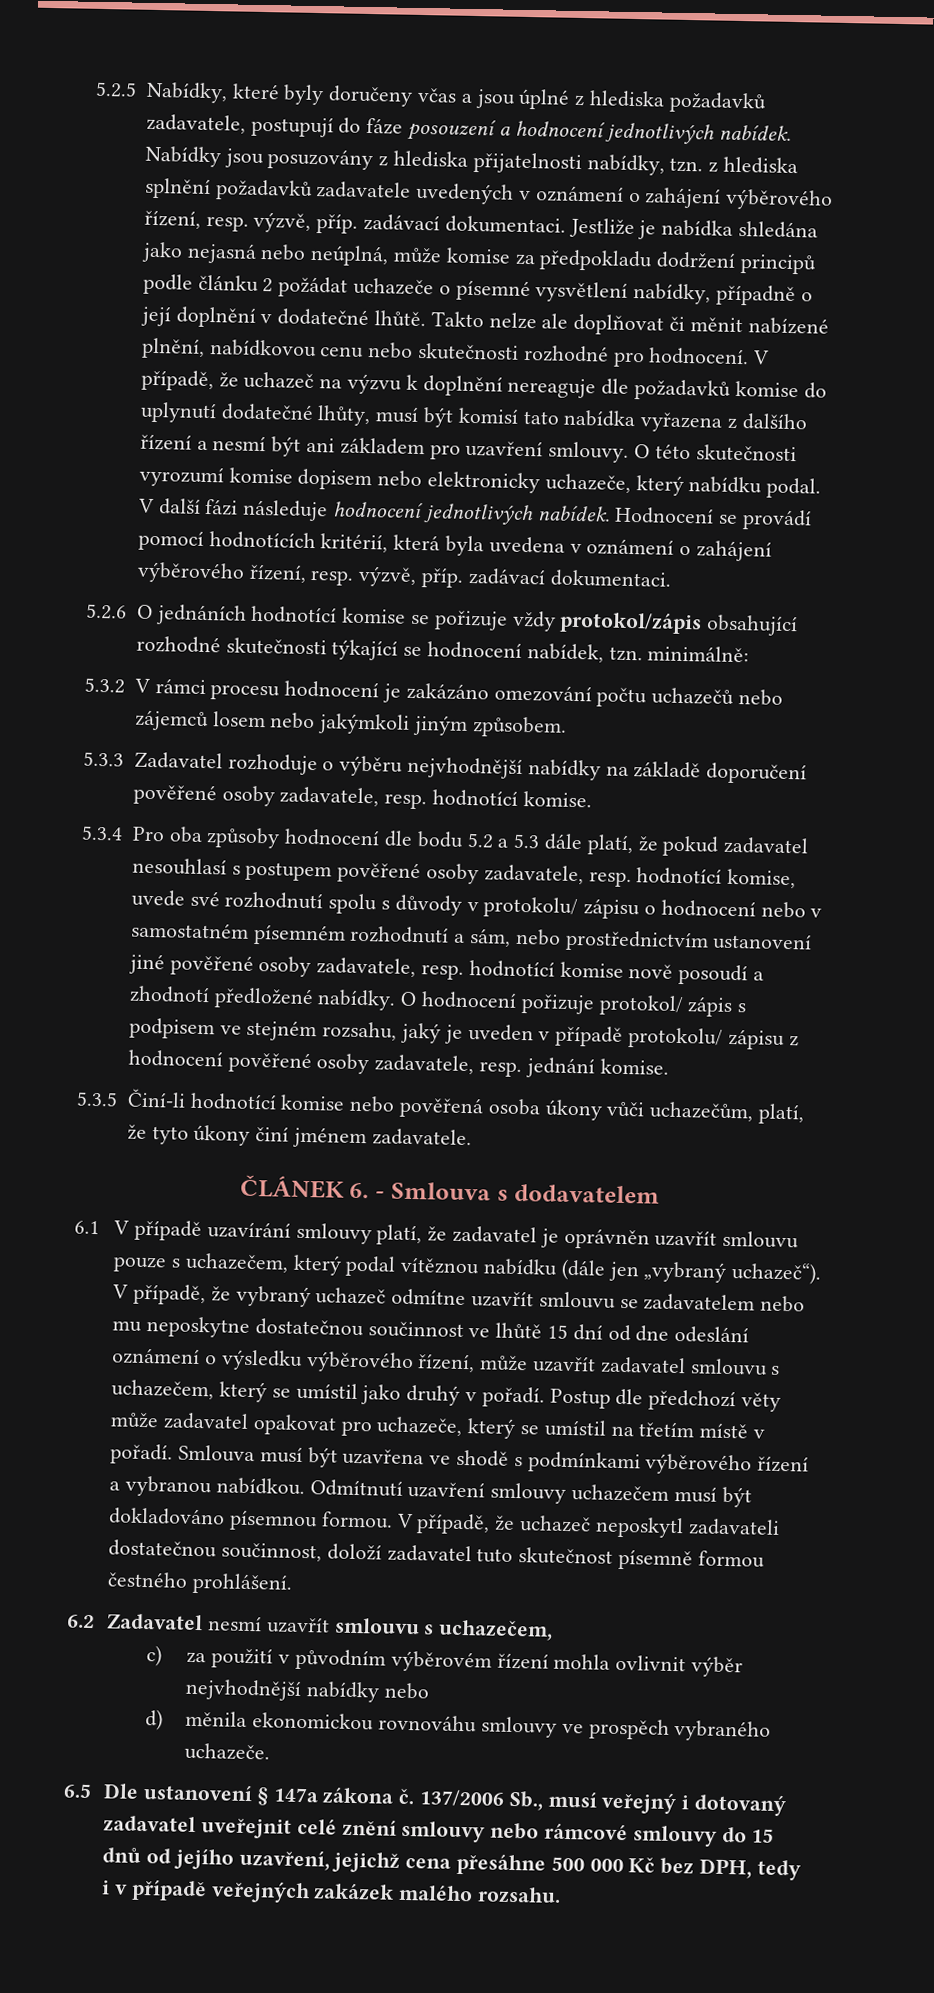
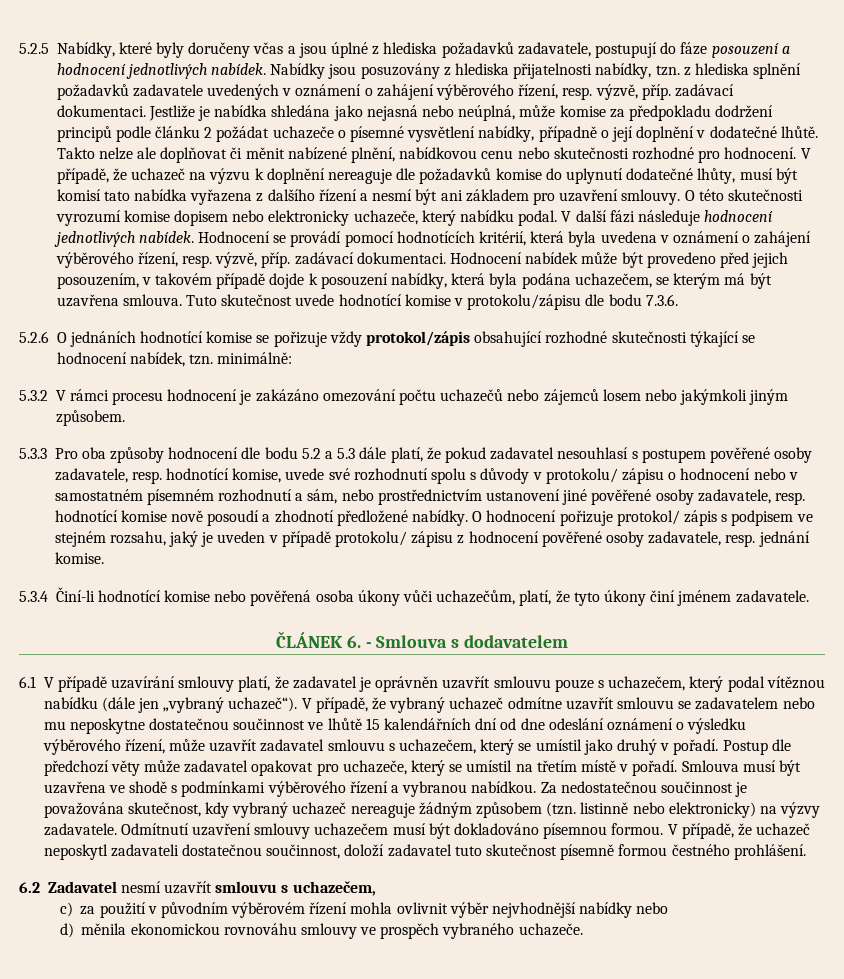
+ Hodnocení nabídek může být provedeno před jejich posouzením, v takovém případě dojde k posouzení nabídky, která byla podána uchazečem, se kterým má být uzavřena smlouva. Tuto skutečnost uvede hodnotící komise v protokolu/zápisu dle bodu 7.3.6.
- 5.3.3 Zadavatel rozhoduje o výběru nejvhodnější nabídky na základě doporučení pověřené osoby zadavatele, resp. hodnotící komise.
- 5.3.4 Pro oba způsoby hodnocení dle bodu 5.2 a 5.3 dále platí, že pokud zadavatel nesouhlasí s postupem pověřené osoby zadavatele, resp. hodnotící komise, uvede své rozhodnutí spolu s důvody v protokolu/ zápisu o hodnocení nebo v samostatném písemném rozhodnutí a sám, nebo prostřednictvím ustanovení jiné pověřené osoby zadavatele, resp. hodnotící komise nově posoudí a zhodnotí předložené nabídky.
+ 5.3.3 Pro oba způsoby hodnocení dle bodu 5.2 a 5.3 dále platí, že pokud zadavatel nesouhlasí s postupem pověřené osoby zadavatele, resp. hodnotící komise, uvede své rozhodnutí spolu s důvody v protokolu/ zápisu o hodnocení nebo v samostatném písemném rozhodnutí a sám, nebo prostřednictvím ustanovení jiné pověřené osoby zadavatele, resp. hodnotící komise nově posoudí a zhodnotí předložené nabídky.
- 5.3.5 Činí-li hodnotící komise nebo pověřená osoba úkony vůči uchazečům, platí, že tyto úkony činí jménem zadavatele.
+ 5.3.4 Činí-li hodnotící komise nebo pověřená osoba úkony vůči uchazečům, platí, že tyto úkony činí jménem zadavatele.
- V případě, že vybraný uchazeč odmítne uzavřít smlouvu se zadavatelem nebo mu neposkytne dostatečnou součinnost ve lhůtě 15 dní od dne odeslání oznámení o výsledku výběrového řízení, může uzavřít zadavatel smlouvu s uchazečem, který se umístil jako druhý v pořadí.
+ V případě, že vybraný uchazeč odmítne uzavřít smlouvu se zadavatelem nebo mu neposkytne dostatečnou součinnost ve lhůtě 15 kalendářních dní od dne odeslání oznámení o výsledku výběrového řízení, může uzavřít zadavatel smlouvu s uchazečem, který se umístil jako druhý v pořadí.
+ Za nedostatečnou součinnost je považována skutečnost, kdy vybraný uchazeč nereaguje žádným způsobem (tzn. listinně nebo elektronicky) na výzvy zadavatele.
- 6.5 Dle ustanovení § 147a zákona č. 137/2006 Sb., musí veřejný i dotovaný zadavatel uveřejnit celé znění smlouvy nebo rámcové smlouvy do 15 dnů od jejího uzavření, jejichž cena přesáhne 500 000 Kč bez DPH, tedy i v případě veřejných zakázek malého rozsahu.

